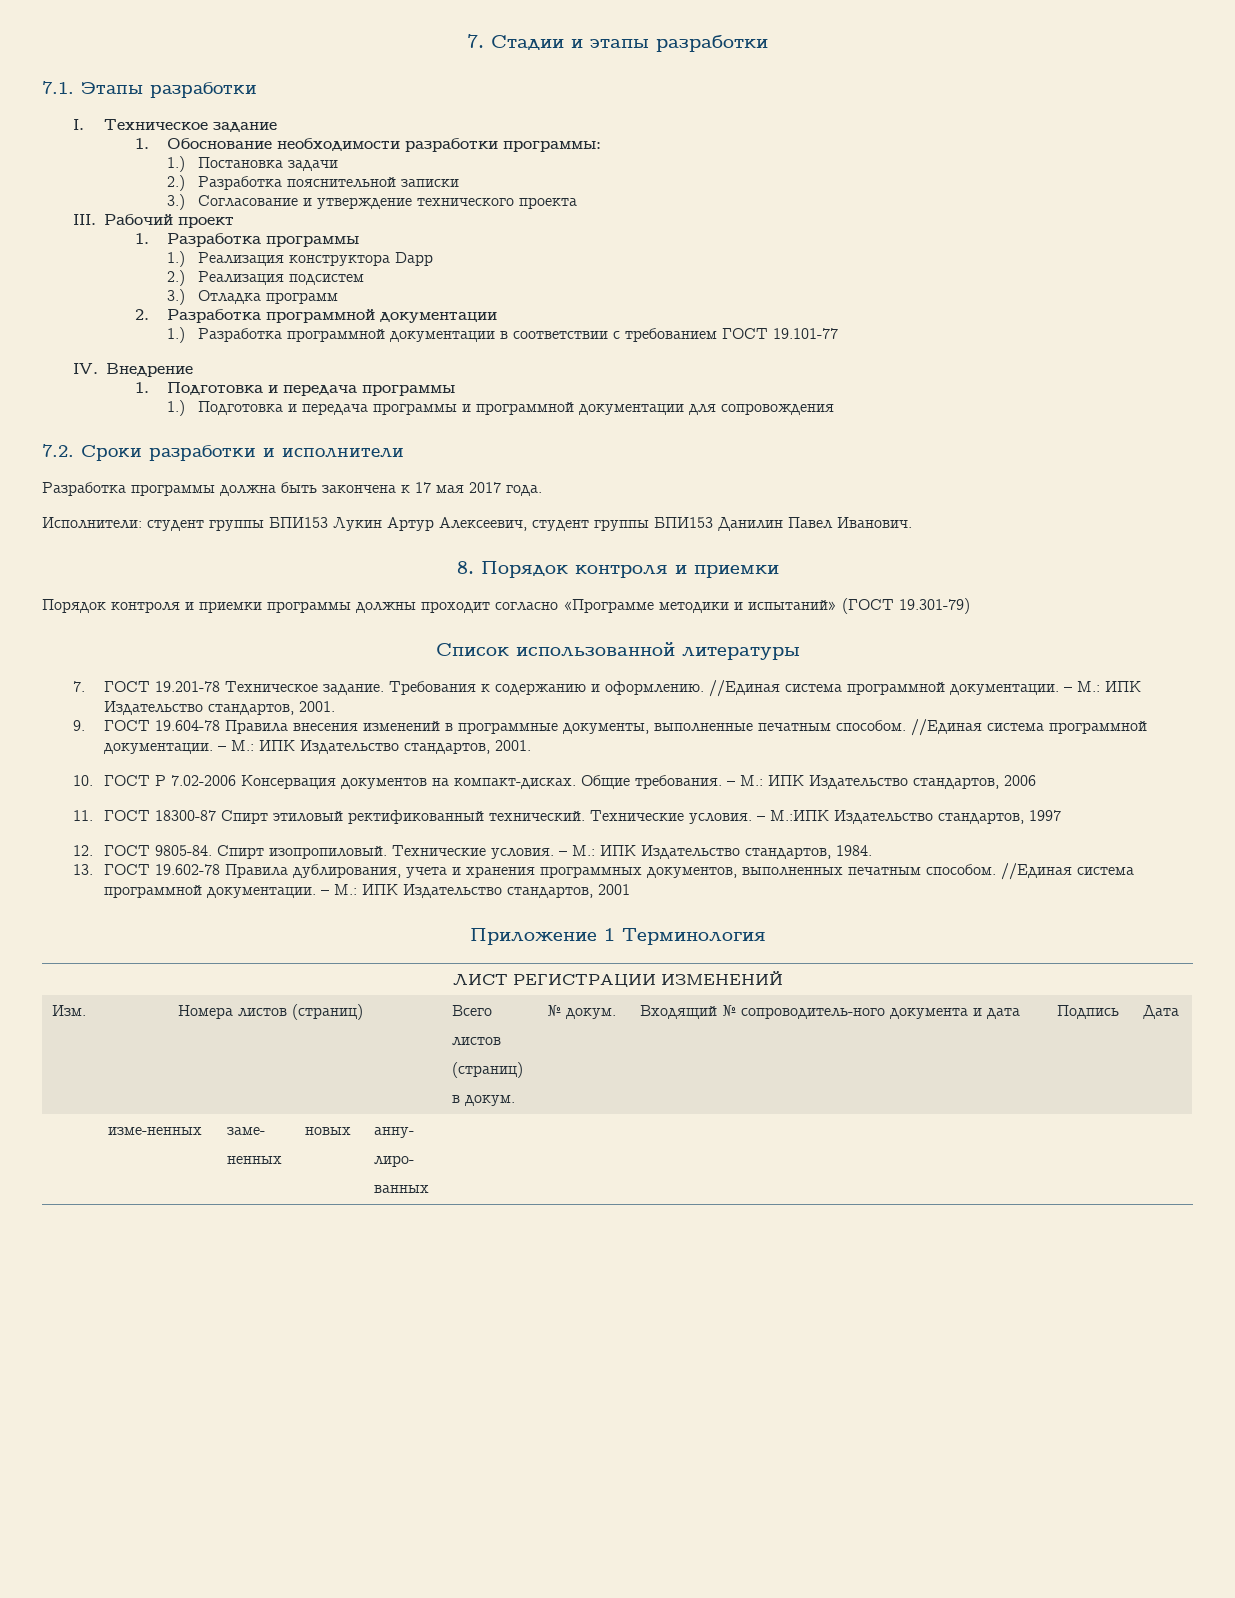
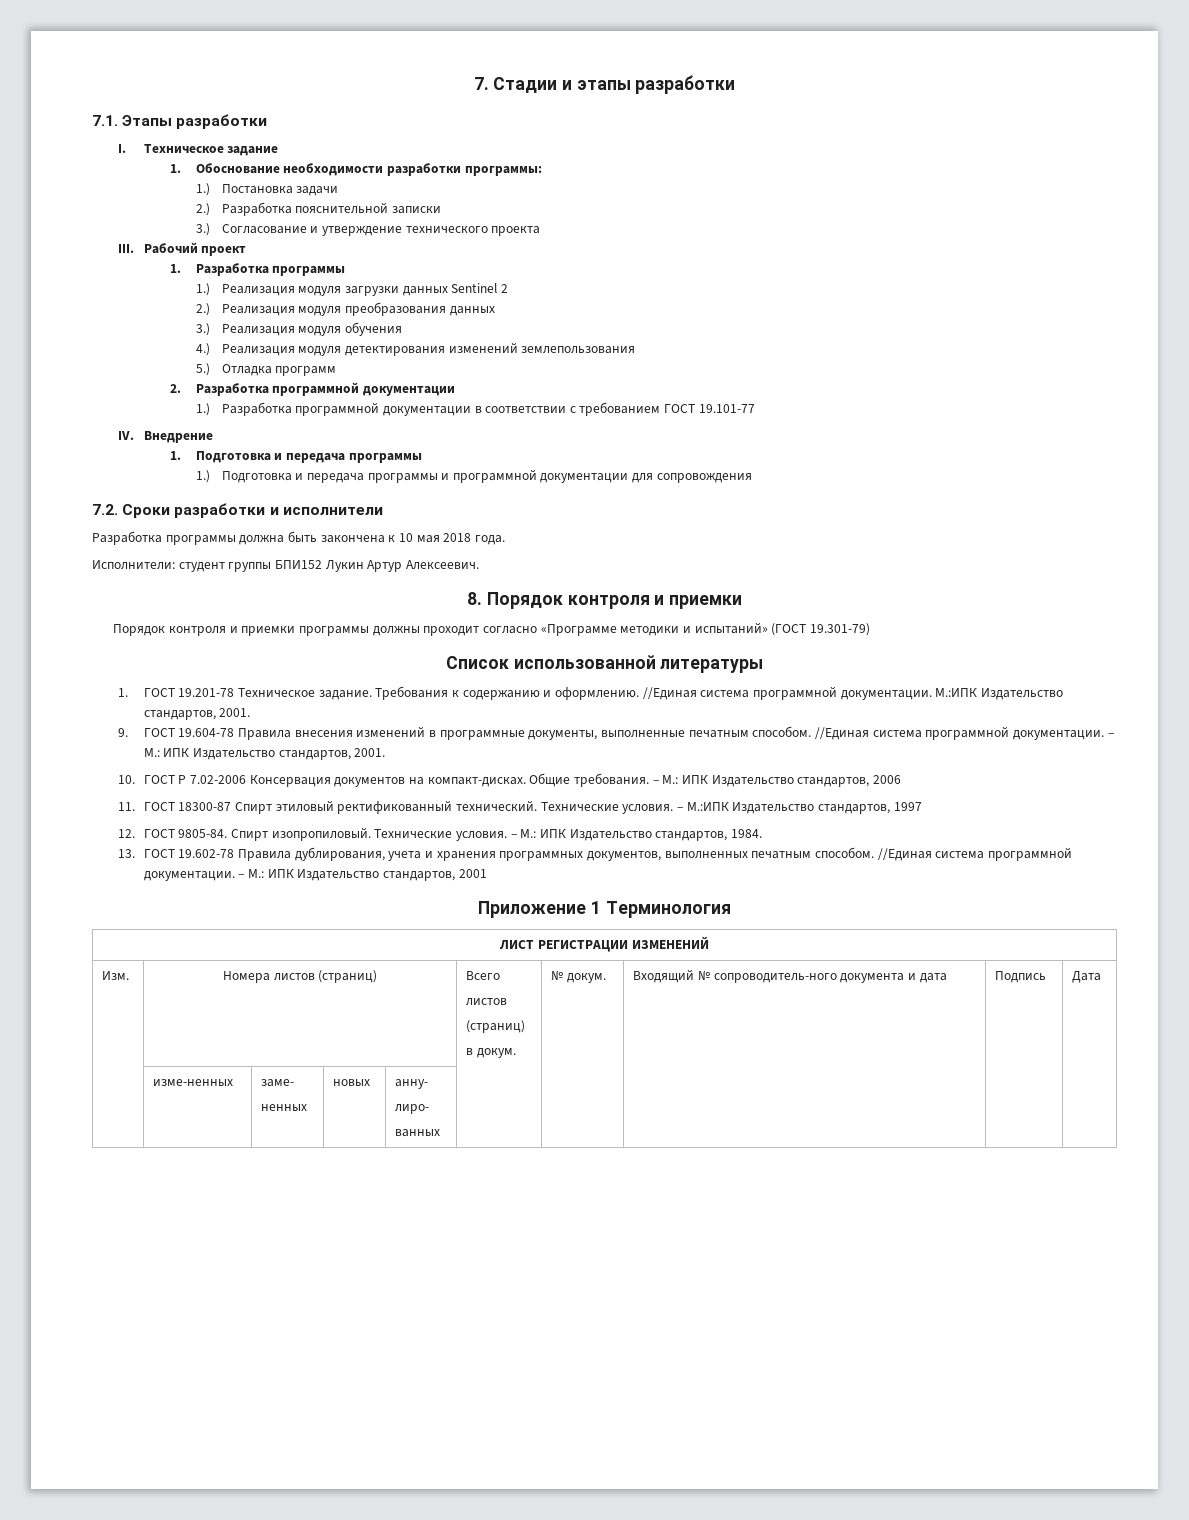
- 1.) Реализация конструктора Dapp
- 2.) Реализация подсистем
- 3.) Отладка программ
+ 1.) Реализация модуля загрузки данных Sentinel 2
+ 2.) Реализация модуля преобразования данных
+ 3.) Реализация модуля обучения
+ 4.) Реализация модуля детектирования изменений землепользования
+ 5.) Отладка программ
- Разработка программы должна быть закончена к 17 мая 2017 года.
+ Разработка программы должна быть закончена к 10 мая 2018 года.
- Исполнители: студент группы БПИ153 Лукин Артур Алексеевич, студент группы БПИ153 Данилин Павел Иванович.
+ Исполнители: студент группы БПИ152 Лукин Артур Алексеевич.
- 7. ГОСТ 19.201-78 Техническое задание.
+ 1. ГОСТ 19.201-78 Техническое задание.
- Требования к содержанию и оформлению. //Единая система программной документации. – М.: ИПК Издательство стандартов, 2001.
+ Требования к содержанию и оформлению. //Единая система программной документации. М.:ИПК Издательство стандартов, 2001.

